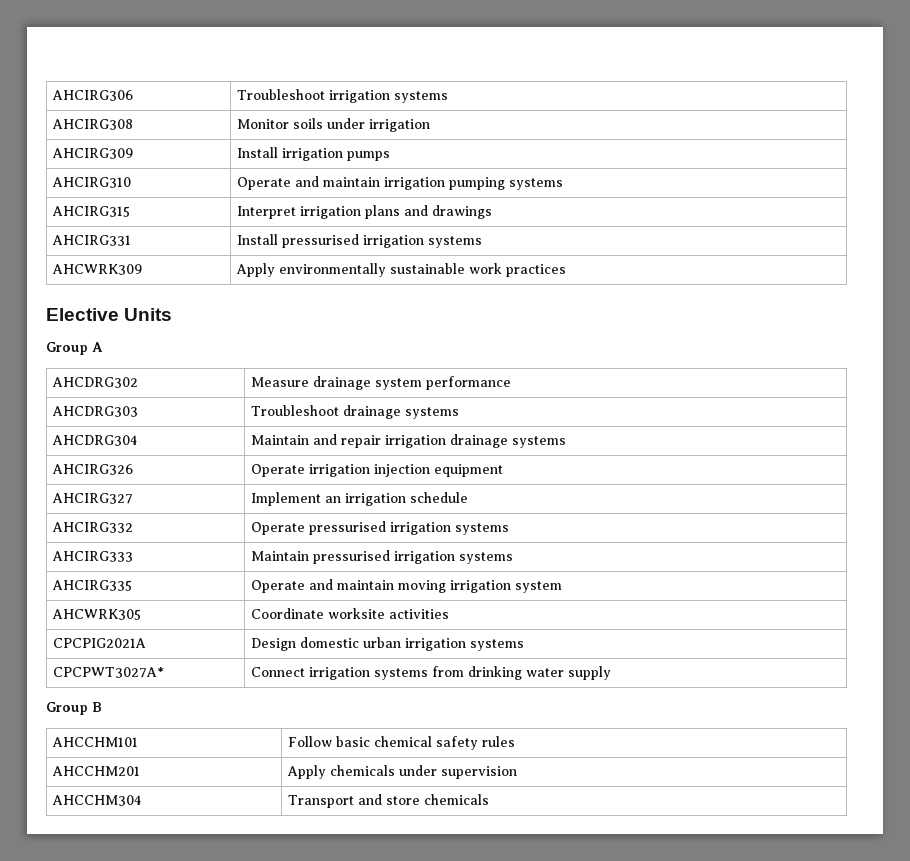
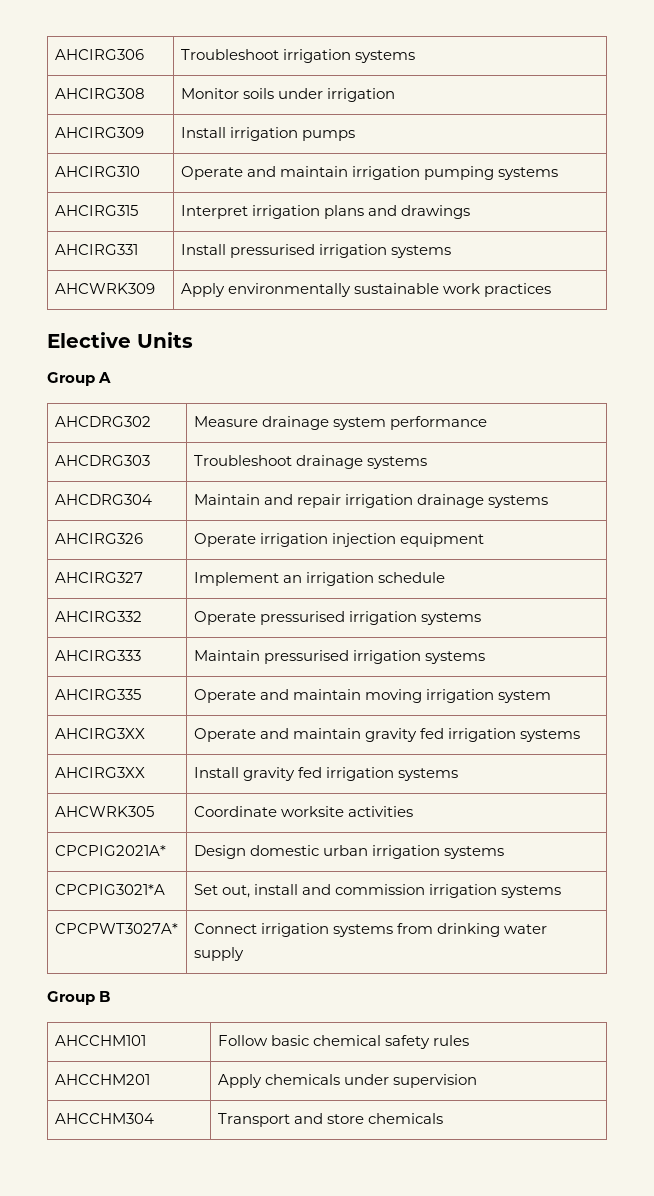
+ AHCIRG3XX | Operate and maintain gravity fed irrigation systems
+ AHCIRG3XX | Install gravity fed irrigation systems
- CPCPIG2021A | Design domestic urban irrigation systems
+ CPCPIG2021A* | Design domestic urban irrigation systems
+ CPCPIG3021*A | Set out, install and commission irrigation systems

